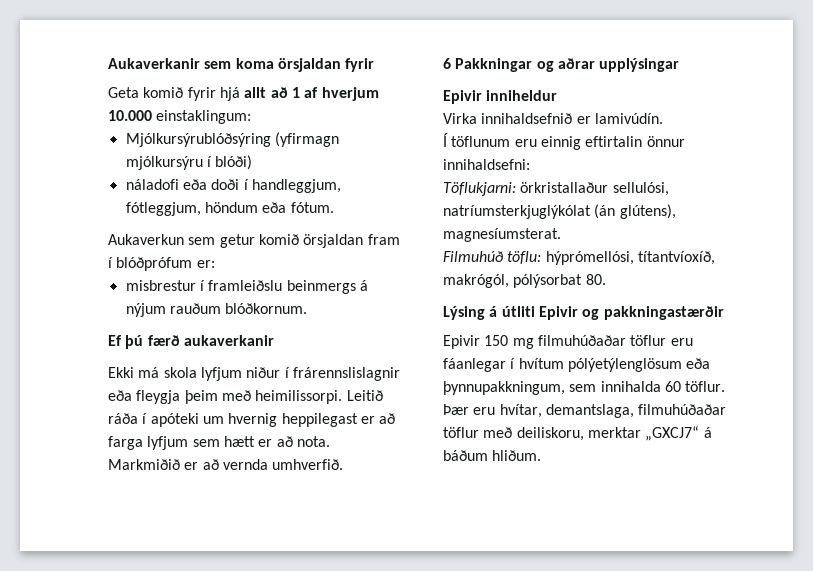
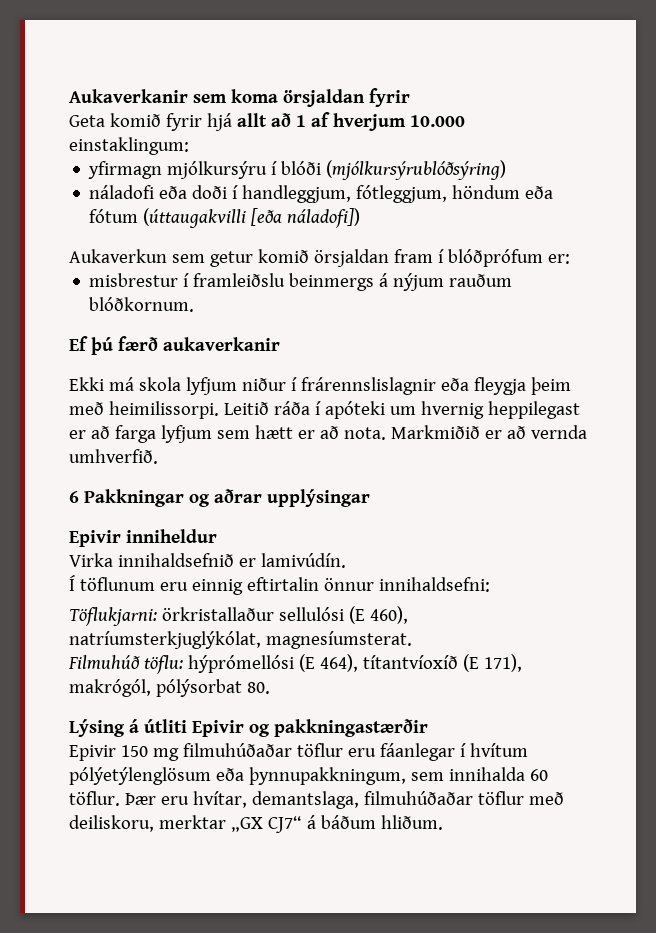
- Mjólkursýrublóðsýring (yfirmagn mjólkursýru í blóði)
+ yfirmagn mjólkursýru í blóði (mjólkursýrublóðsýring)
- náladofi eða doði í handleggjum, fótleggjum, höndum eða fótum.
+ náladofi eða doði í handleggjum, fótleggjum, höndum eða fótum (úttaugakvilli [eða náladofi])
- Töflukjarni: örkristallaður sellulósi, natríumsterkjuglýkólat (án glútens), magnesíumsterat.
+ Töflukjarni: örkristallaður sellulósi (E 460), natríumsterkjuglýkólat, magnesíumsterat.
- Filmuhúð töflu: hýprómellósi, títantvíoxíð, makrógól, pólýsorbat 80.
+ Filmuhúð töflu: hýprómellósi (E 464), títantvíoxíð (E 171), makrógól, pólýsorbat 80.
- Þær eru hvítar, demantslaga, filmuhúðaðar töflur með deiliskoru, merktar „GXCJ7“ á báðum hliðum.
+ Þær eru hvítar, demantslaga, filmuhúðaðar töflur með deiliskoru, merktar „GX CJ7“ á báðum hliðum.

